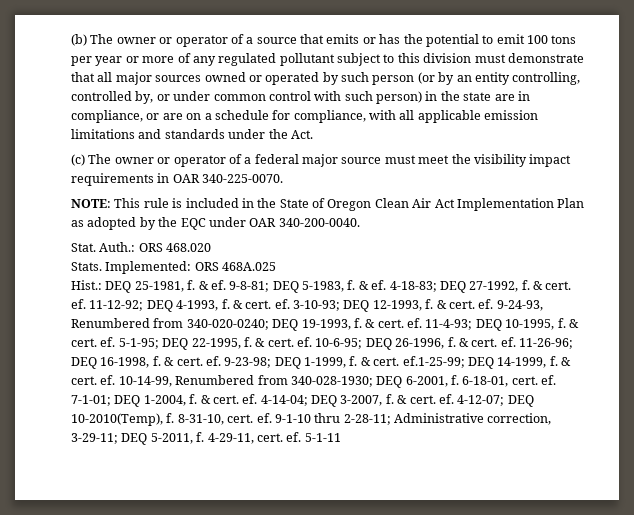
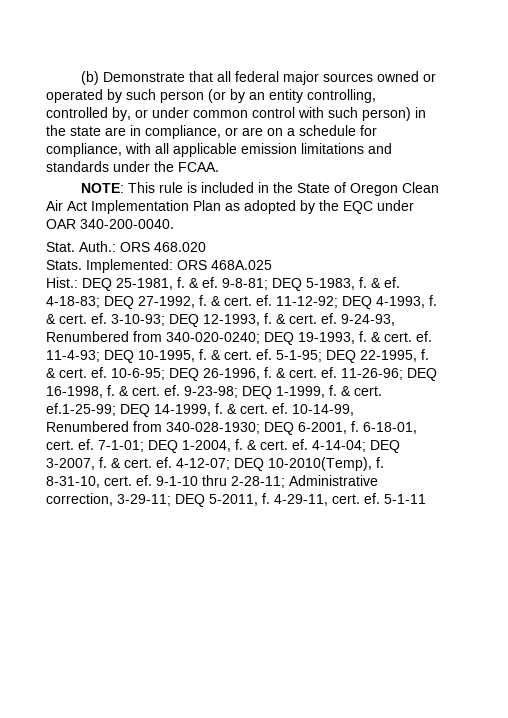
- (b) The owner or operator of a source that emits or has the potential to emit 100 tons per year or more of any regulated pollutant subject to this division must demonstrate that all major sources owned or operated by such person (or by an entity controlling, controlled by, or under common control with such person) in the state are in compliance, or are on a schedule for compliance, with all applicable emission limitations and standards under the Act.
- (c) The owner or operator of a federal major source must meet the visibility impact requirements in OAR 340-225-0070.
+ (b) Demonstrate that all federal major sources owned or operated by such person (or by an entity controlling, controlled by, or under common control with such person) in the state are in compliance, or are on a schedule for compliance, with all applicable emission limitations and standards under the FCAA.

